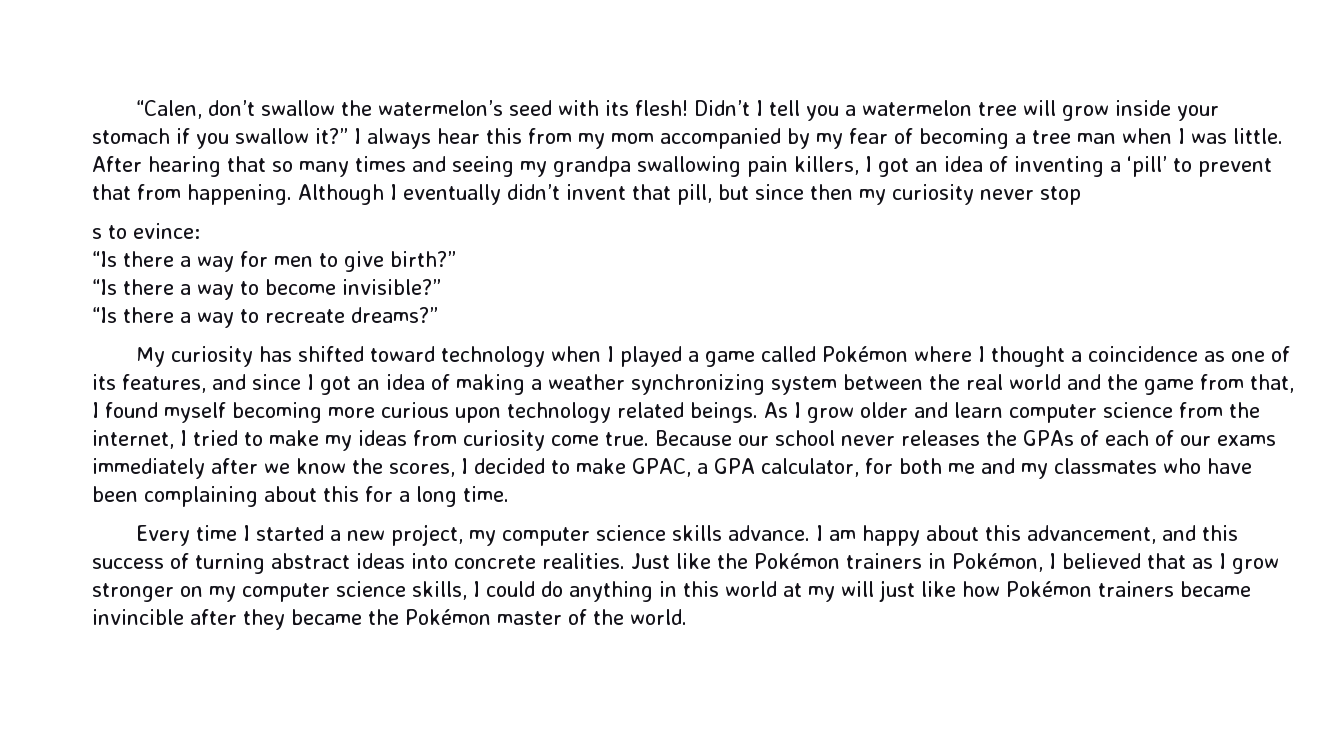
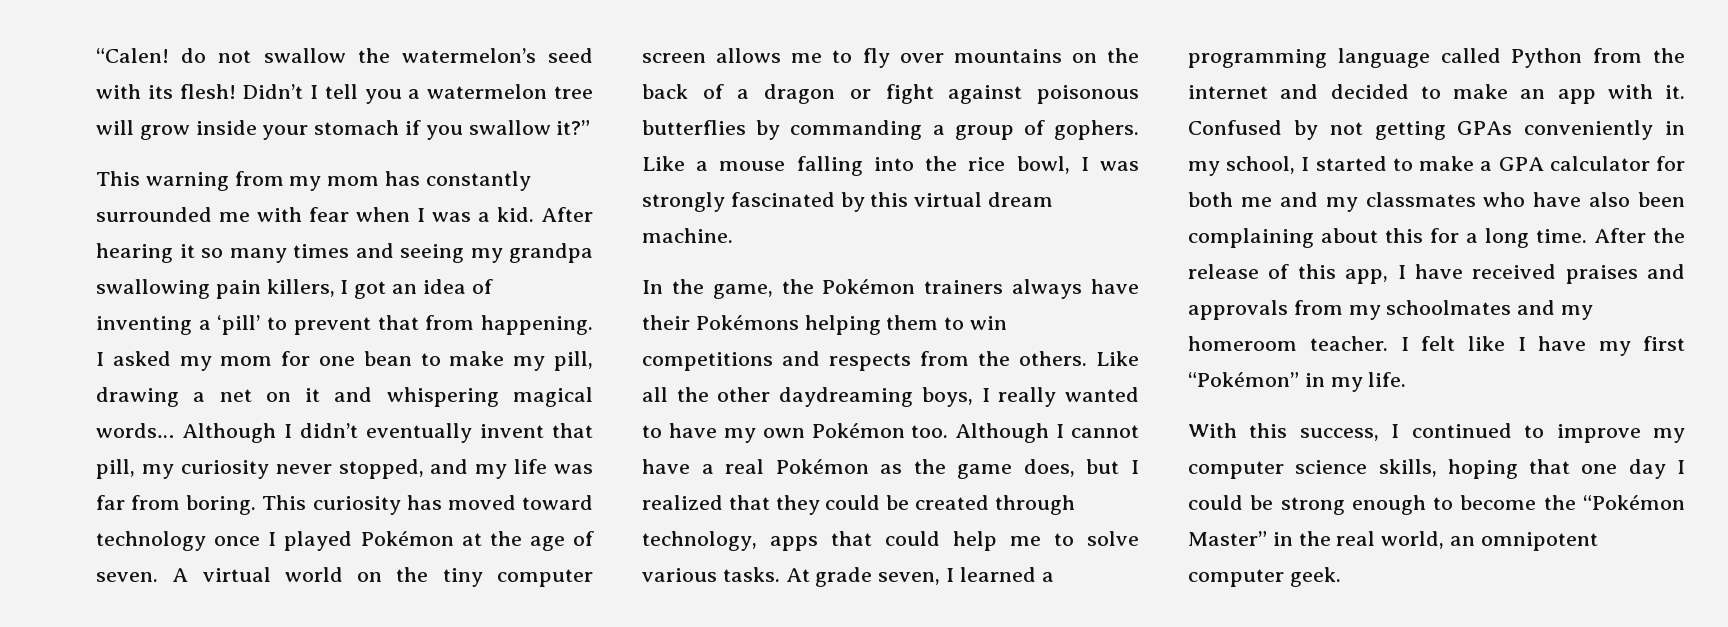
- “Calen, don’t swallow the watermelon’s seed with its flesh!
+ “Calen! do not swallow the watermelon’s seed with its flesh!
- Didn’t I tell you a watermelon tree will grow inside your stomach if you swallow it?” I always hear this from my mom accompanied by my fear of becoming a tree man when I was little.
+ Didn’t I tell you a watermelon tree will grow inside your stomach if you swallow it?”
+ This warning from my mom has constantly surrounded me with fear when I was a kid.
- After hearing that so many times and seeing my grandpa swallowing pain killers, I got an idea of inventing a ‘pill’ to prevent that from happening.
+ After hearing it so many times and seeing my grandpa swallowing pain killers, I got an idea of inventing a ‘pill’ to prevent that from happening.
- Although I eventually didn’t invent that pill, but since then my curiosity never stop
- s to evince:
- “Is there a way for men to give birth?”
- “Is there a way to become invisible?”
- “Is there a way to recreate dreams?”
- My curiosity has shifted toward technology when I played a game called Pokémon where I thought a coincidence as one of its features, and since I got an idea of making a weather synchronizing system between the real world and the game from that, I found myself becoming more curious upon technology related beings. As I grow older and learn computer science from the internet, I tried to make my ideas from curiosity come true. Because our school never releases the GPAs of each of our exams immediately after we know the scores, I decided to make GPAC, a GPA calculator, for both me and my classmates who have been complaining about this for a long time.
- Every time I started a new project, my computer science skills advance. I am happy about this advancement, and this success of turning abstract ideas into concrete realities. Just like the Pokémon trainers in Pokémon, I believed that as I grow stronger on my computer science skills, I could do anything in this world at my will just like how Pokémon trainers became invincible after they became the Pokémon master of the world.
+ I asked my mom for one bean to make my pill, drawing a net on it and whispering magical words… Although I didn’t eventually invent that pill, my curiosity never stopped, and my life was far from boring. This curiosity has moved toward technology once I played Pokémon at the age of seven. A virtual world on the tiny computer screen allows me to fly over mountains on the back of a dragon or fight against poisonous butterflies by commanding a group of gophers. Like a mouse falling into the rice bowl, I was strongly fascinated by this virtual dream machine.
+ In the game, the Pokémon trainers always have their Pokémons helping them to win competitions and respects from the others. Like all the other daydreaming boys, I really wanted to have my own Pokémon too. Although I cannot have a real Pokémon as the game does, but I realized that they could be created through technology, apps that could help me to solve various tasks. At grade seven, I learned a programming language called Python from the internet and decided to make an app with it. Confused by not getting GPAs conveniently in my school, I started to make a GPA calculator for both me and my classmates who have also been complaining about this for a long time. After the release of this app, I have received praises and approvals from my schoolmates and my homeroom teacher. I felt like I have my first “Pokémon” in my life.
+ With this success, I continued to improve my computer science skills, hoping that one day I could be strong enough to become the “Pokémon Master” in the real world, an omnipotent computer geek.

